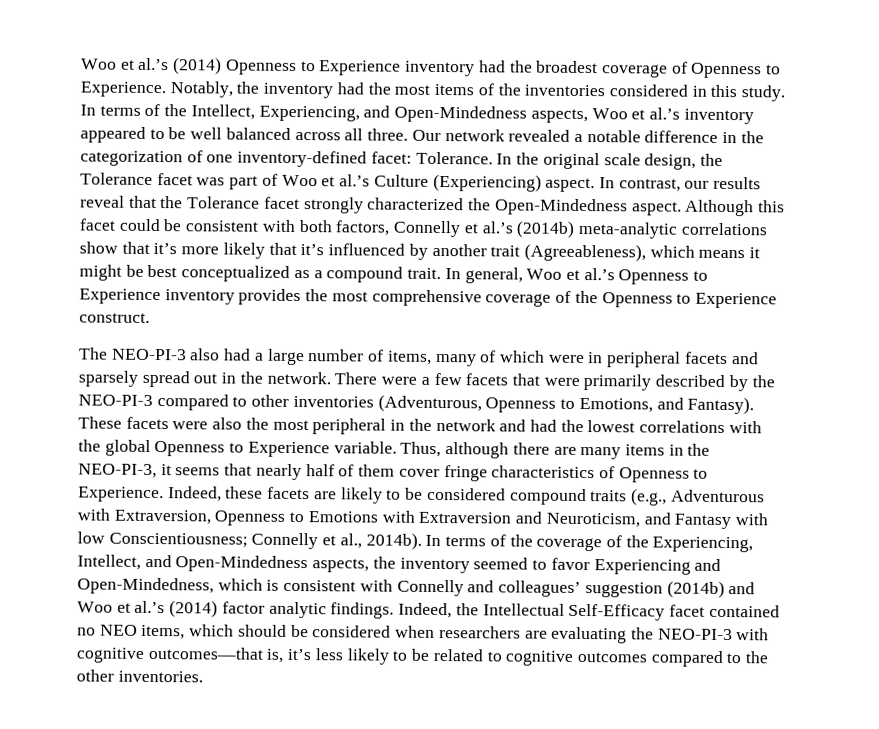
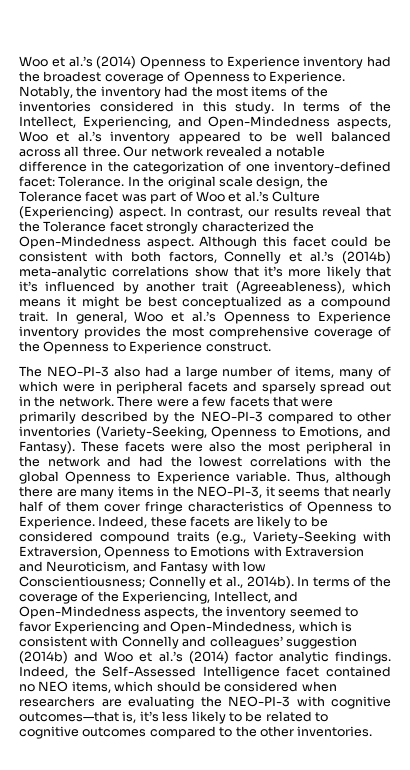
- There were a few facets that were primarily described by the NEO-PI-3 compared to other inventories (Adventurous, Openness to Emotions, and Fantasy).
+ There were a few facets that were primarily described by the NEO-PI-3 compared to other inventories (Variety-Seeking, Openness to Emotions, and Fantasy).
- Indeed, these facets are likely to be considered compound traits (e.g., Adventurous with Extraversion, Openness to Emotions with Extraversion and Neuroticism, and Fantasy with low Conscientiousness; Connelly et al., 2014b).
+ Indeed, these facets are likely to be considered compound traits (e.g., Variety-Seeking with Extraversion, Openness to Emotions with Extraversion and Neuroticism, and Fantasy with low Conscientiousness; Connelly et al., 2014b).
- Indeed, the Intellectual Self-Efficacy facet contained no NEO items, which should be considered when researchers are evaluating the NEO-PI-3 with cognitive outcomes—that is, it’s less likely to be related to cognitive outcomes compared to the other inventories.
+ Indeed, the Self-Assessed Intelligence facet contained no NEO items, which should be considered when researchers are evaluating the NEO-PI-3 with cognitive outcomes—that is, it’s less likely to be related to cognitive outcomes compared to the other inventories.

